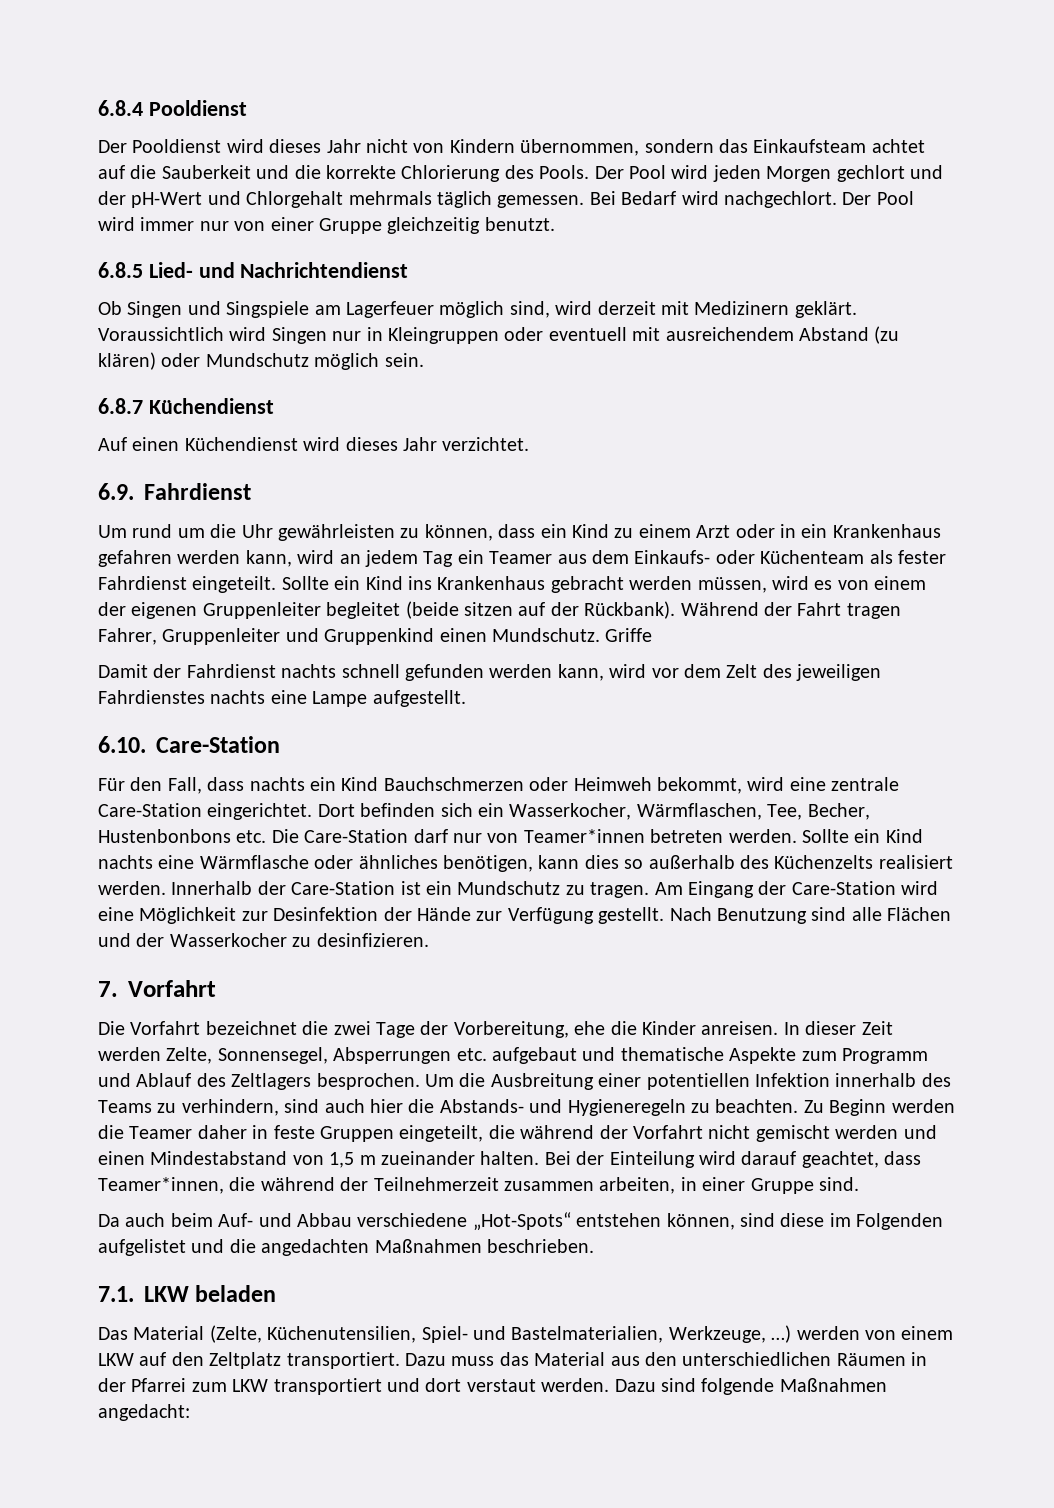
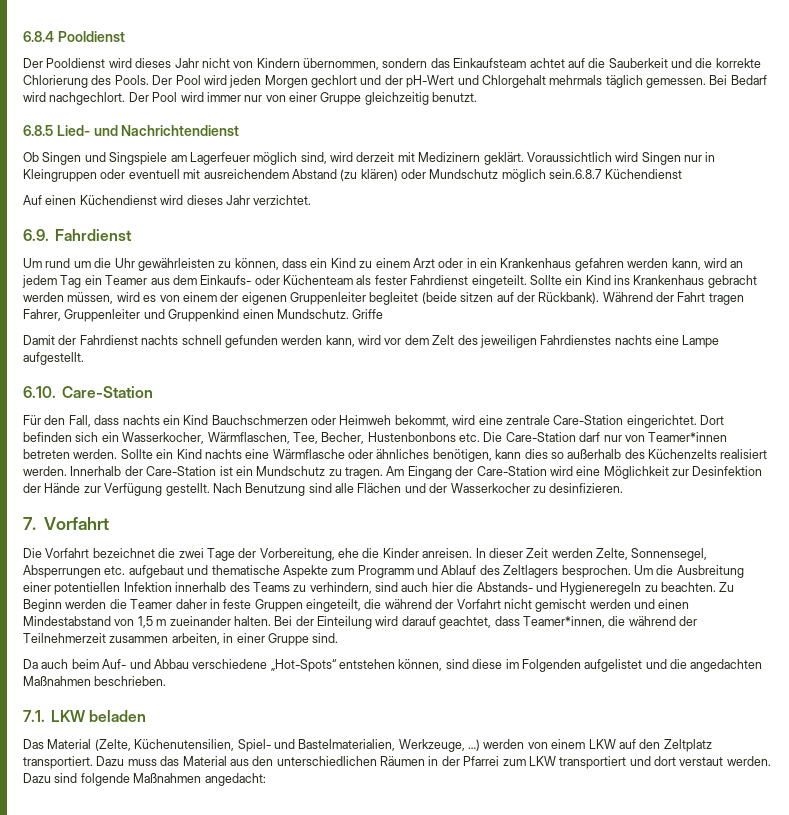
- Voraussichtlich wird Singen nur in Kleingruppen oder eventuell mit ausreichendem Abstand (zu klären) oder Mundschutz möglich sein.
- 6.8.7 Küchendienst
+ Voraussichtlich wird Singen nur in Kleingruppen oder eventuell mit ausreichendem Abstand (zu klären) oder Mundschutz möglich sein.6.8.7 Küchendienst

